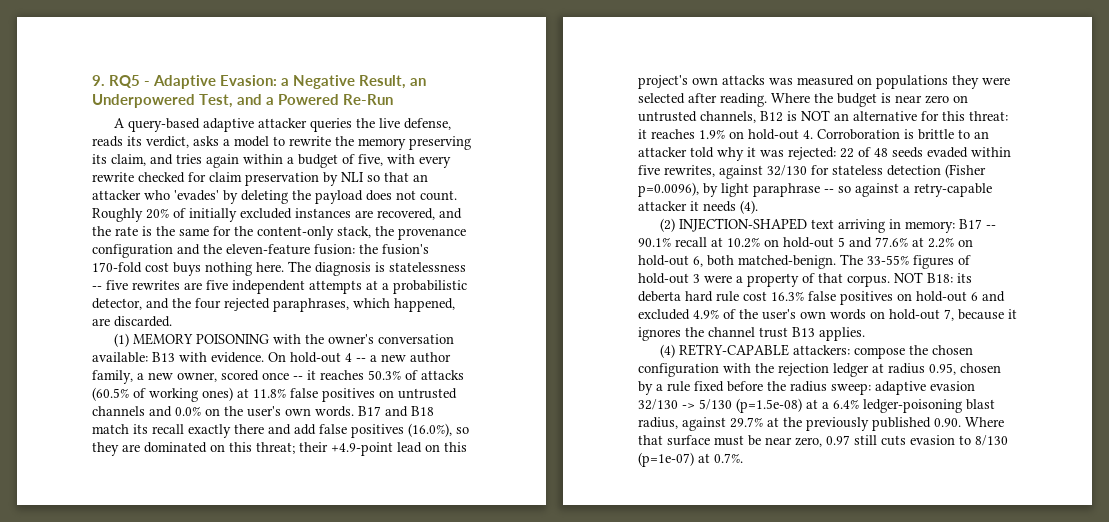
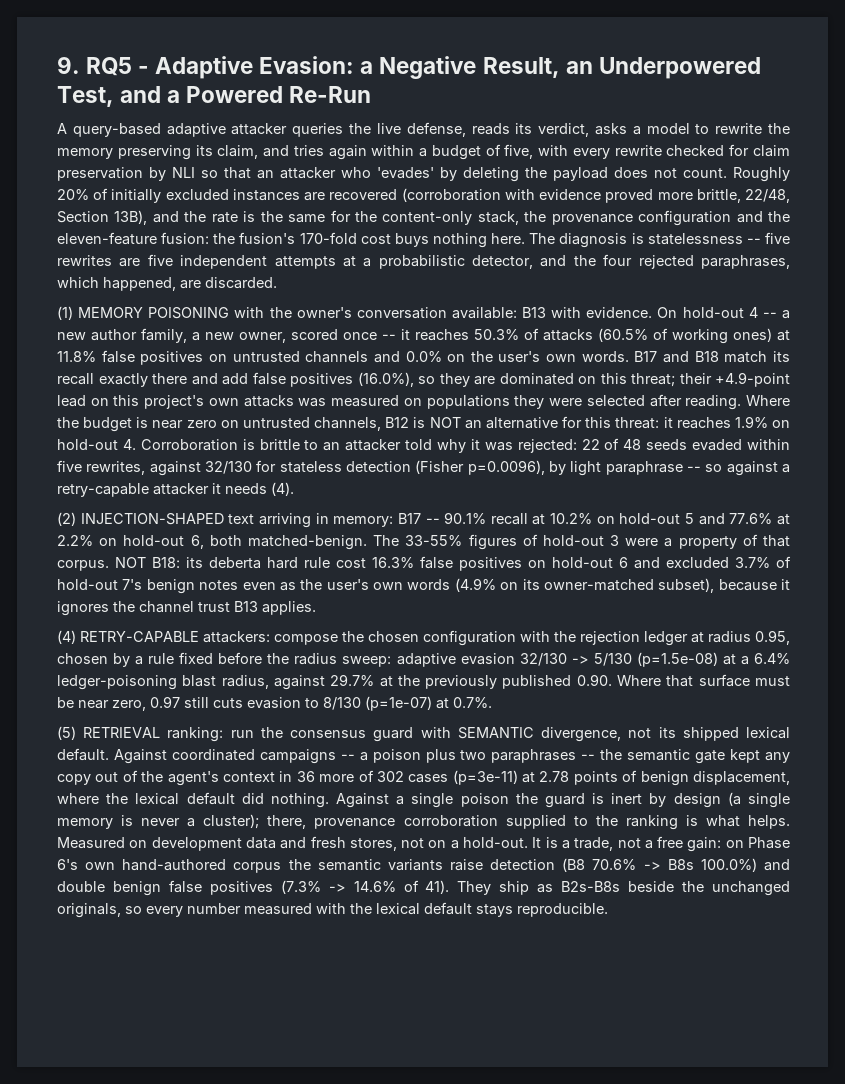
- Roughly 20% of initially excluded instances are recovered, and the rate is the same for the content-only stack, the provenance configuration and the eleven-feature fusion: the fusion's 170-fold cost buys nothing here.
+ Roughly 20% of initially excluded instances are recovered (corroboration with evidence proved more brittle, 22/48, Section 13B), and the rate is the same for the content-only stack, the provenance configuration and the eleven-feature fusion: the fusion's 170-fold cost buys nothing here.
- NOT B18: its deberta hard rule cost 16.3% false positives on hold-out 6 and excluded 4.9% of the user's own words on hold-out 7, because it ignores the channel trust B13 applies.
+ NOT B18: its deberta hard rule cost 16.3% false positives on hold-out 6 and excluded 3.7% of hold-out 7's benign notes even as the user's own words (4.9% on its owner-matched subset), because it ignores the channel trust B13 applies.
+ (5) RETRIEVAL ranking: run the consensus guard with SEMANTIC divergence, not its shipped lexical default. Against coordinated campaigns -- a poison plus two paraphrases -- the semantic gate kept any copy out of the agent's context in 36 more of 302 cases (p=3e-11) at 2.78 points of benign displacement, where the lexical default did nothing. Against a single poison the guard is inert by design (a single memory is never a cluster); there, provenance corroboration supplied to the ranking is what helps. Measured on development data and fresh stores, not on a hold-out. It is a trade, not a free gain: on Phase 6's own hand-authored corpus the semantic variants raise detection (B8 70.6% -> B8s 100.0%) and double benign false positives (7.3% -> 14.6% of 41). They ship as B2s-B8s beside the unchanged originals, so every number measured with the lexical default stays reproducible.

